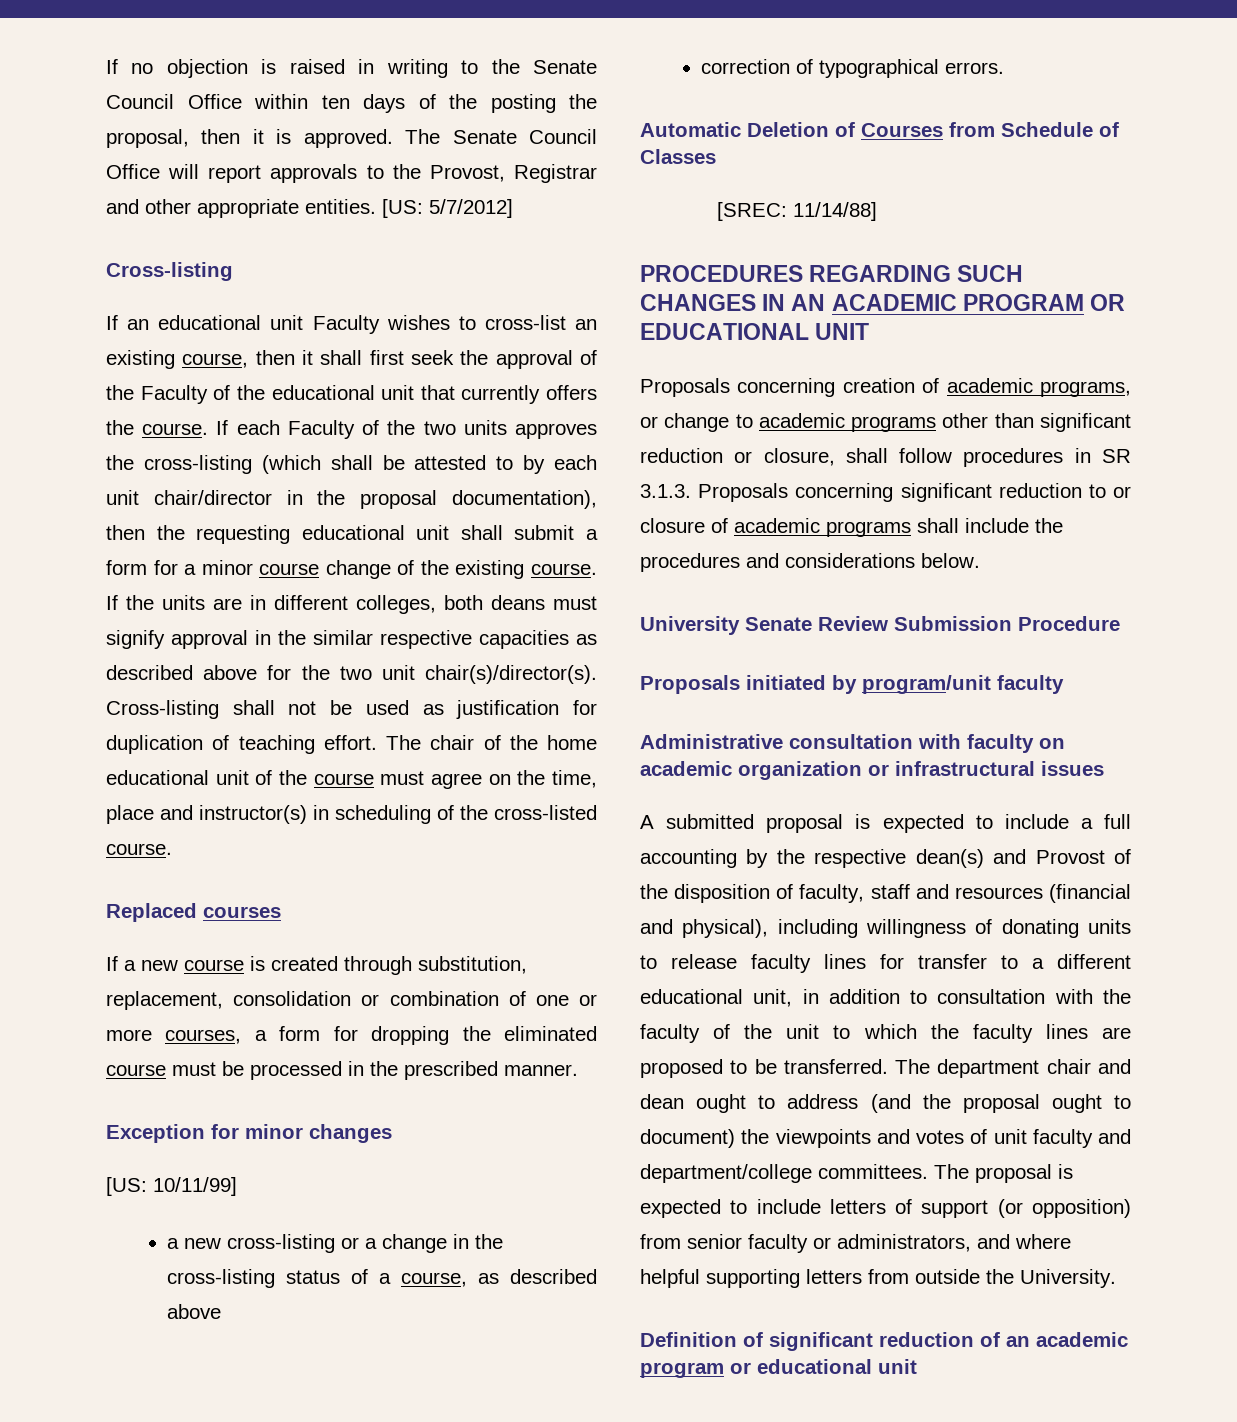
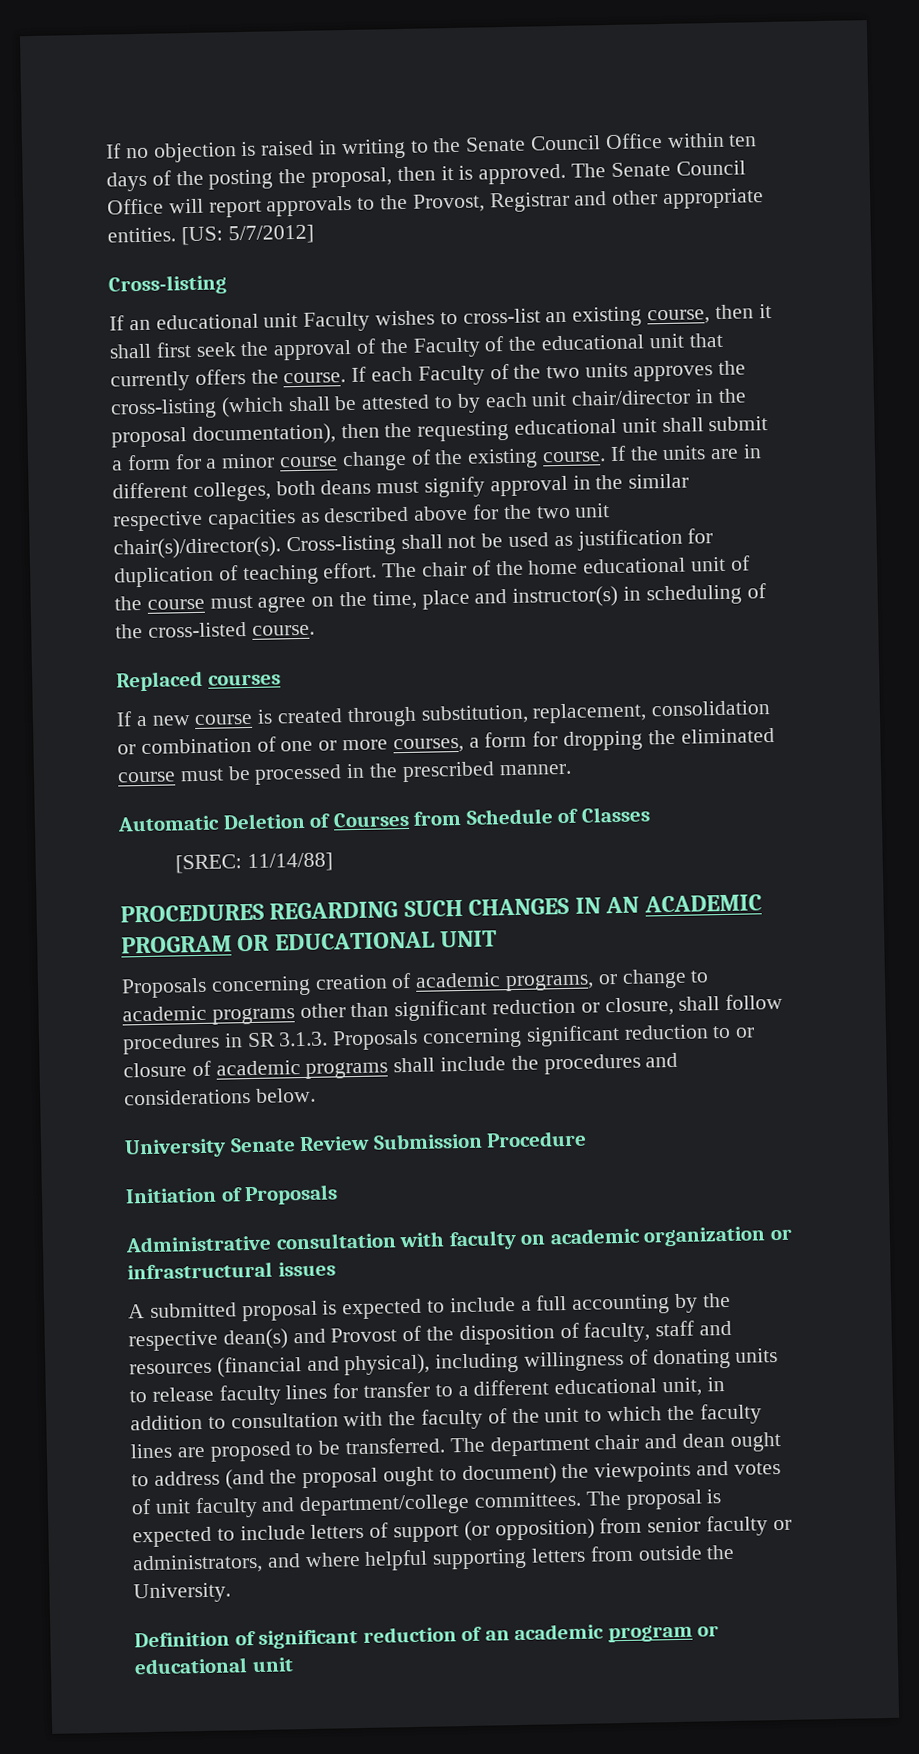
- Exception for minor changes
- [US: 10/11/99]
- a new cross-listing or a change in the cross-listing status of a course, as described above
- correction of typographical errors.
- Proposals initiated by program/unit faculty
+ Initiation of Proposals

